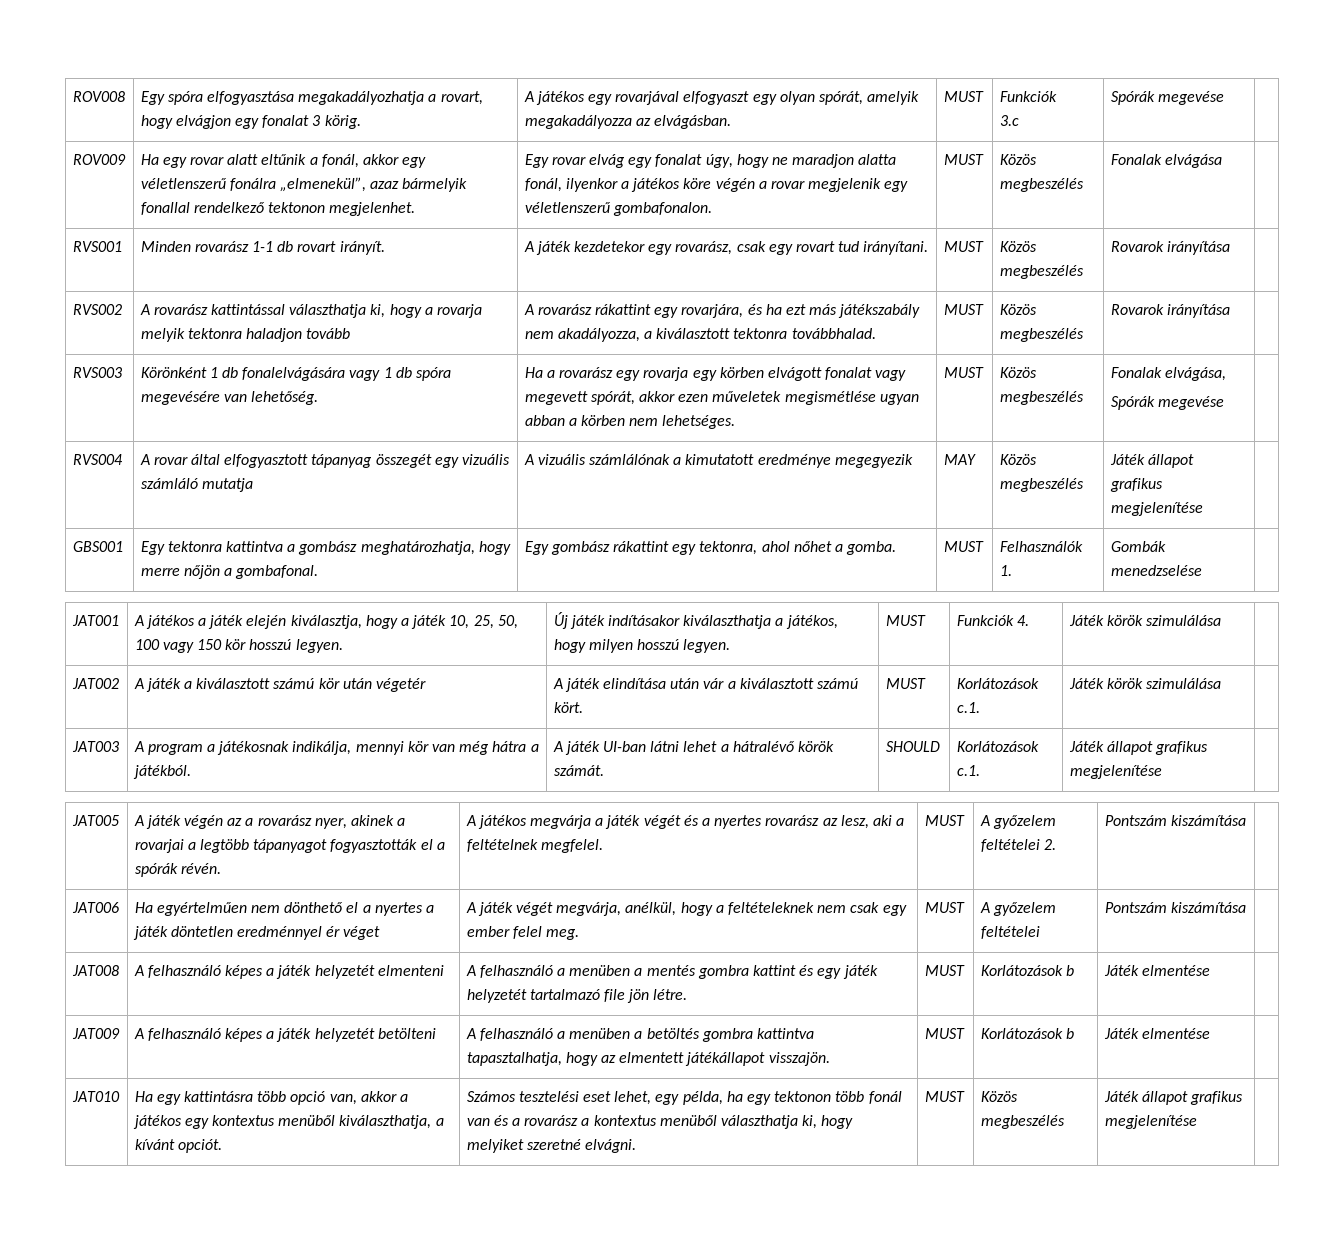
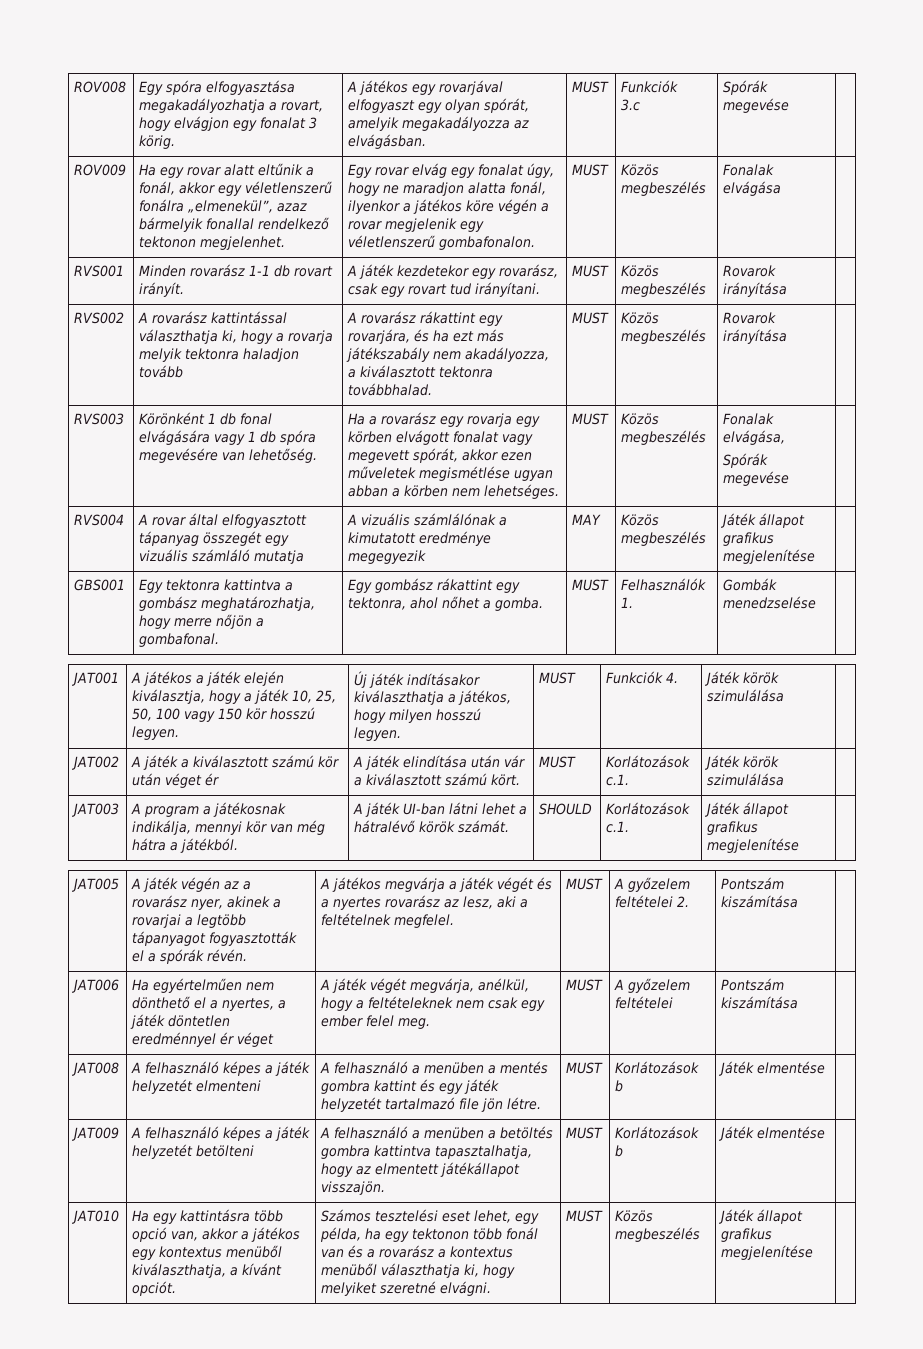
- Körönként 1 db fonalelvágására vagy 1 db spóra megevésére van lehetőség.
+ Körönként 1 db fonal elvágására vagy 1 db spóra megevésére van lehetőség.
- JAT002 | A játék a kiválasztott számú kör után végetér | A játék elindítása után vár a kiválasztott számú kört. | MUST | Korlátozások c.1. | Játék körök szimulálása |
+ JAT002 | A játék a kiválasztott számú kör után véget ér | A játék elindítása után vár a kiválasztott számú kört. | MUST | Korlátozások c.1. | Játék körök szimulálása |
- JAT006 | Ha egyértelműen nem dönthető el a nyertes a játék döntetlen eredménnyel ér véget | A játék végét megvárja, anélkül, hogy a feltételeknek nem csak egy ember felel meg. | MUST | A győzelem feltételei | Pontszám kiszámítása |
+ JAT006 | Ha egyértelműen nem dönthető el a nyertes, a játék döntetlen eredménnyel ér véget | A játék végét megvárja, anélkül, hogy a feltételeknek nem csak egy ember felel meg. | MUST | A győzelem feltételei | Pontszám kiszámítása |

